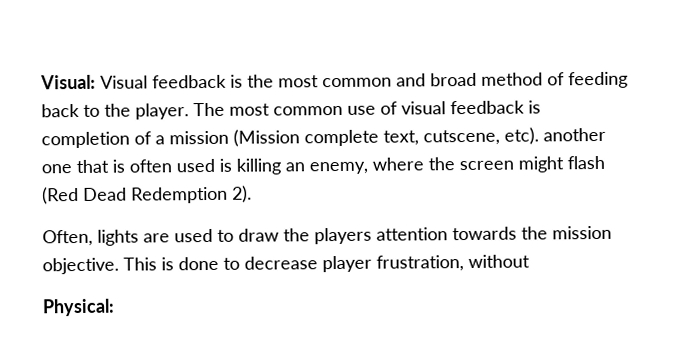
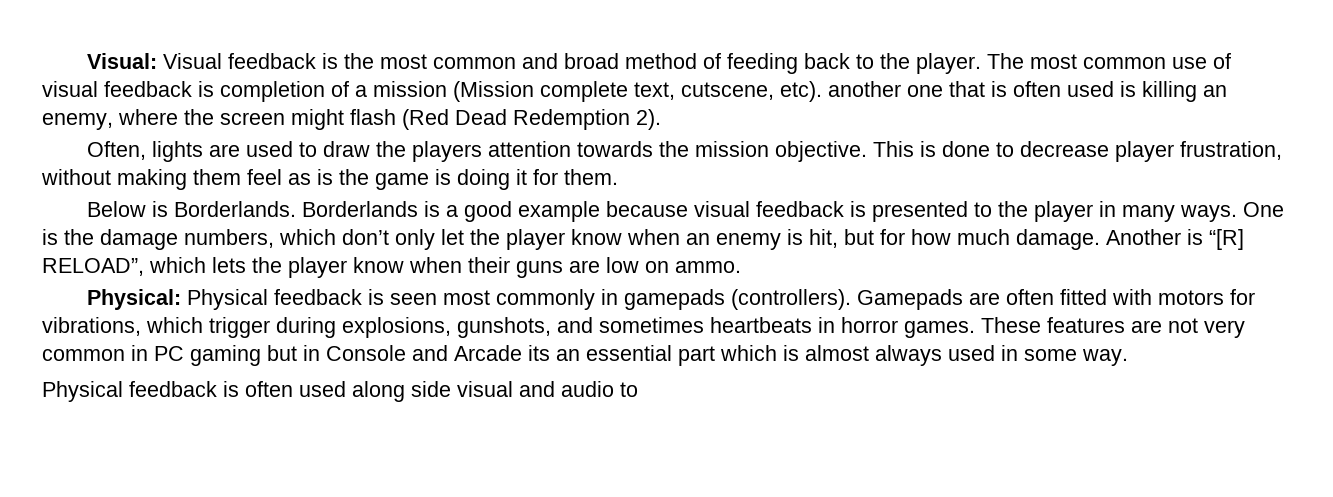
- This is done to decrease player frustration, without
- Physical:
+ This is done to decrease player frustration, without making them feel as is the game is doing it for them.
+ Below is Borderlands. Borderlands is a good example because visual feedback is presented to the player in many ways. One is the damage numbers, which don’t only let the player know when an enemy is hit, but for how much damage. Another is “[R] RELOAD”, which lets the player know when their guns are low on ammo.
+ Physical: Physical feedback is seen most commonly in gamepads (controllers). Gamepads are often fitted with motors for vibrations, which trigger during explosions, gunshots, and sometimes heartbeats in horror games. These features are not very common in PC gaming but in Console and Arcade its an essential part which is almost always used in some way.
+ Physical feedback is often used along side visual and audio to

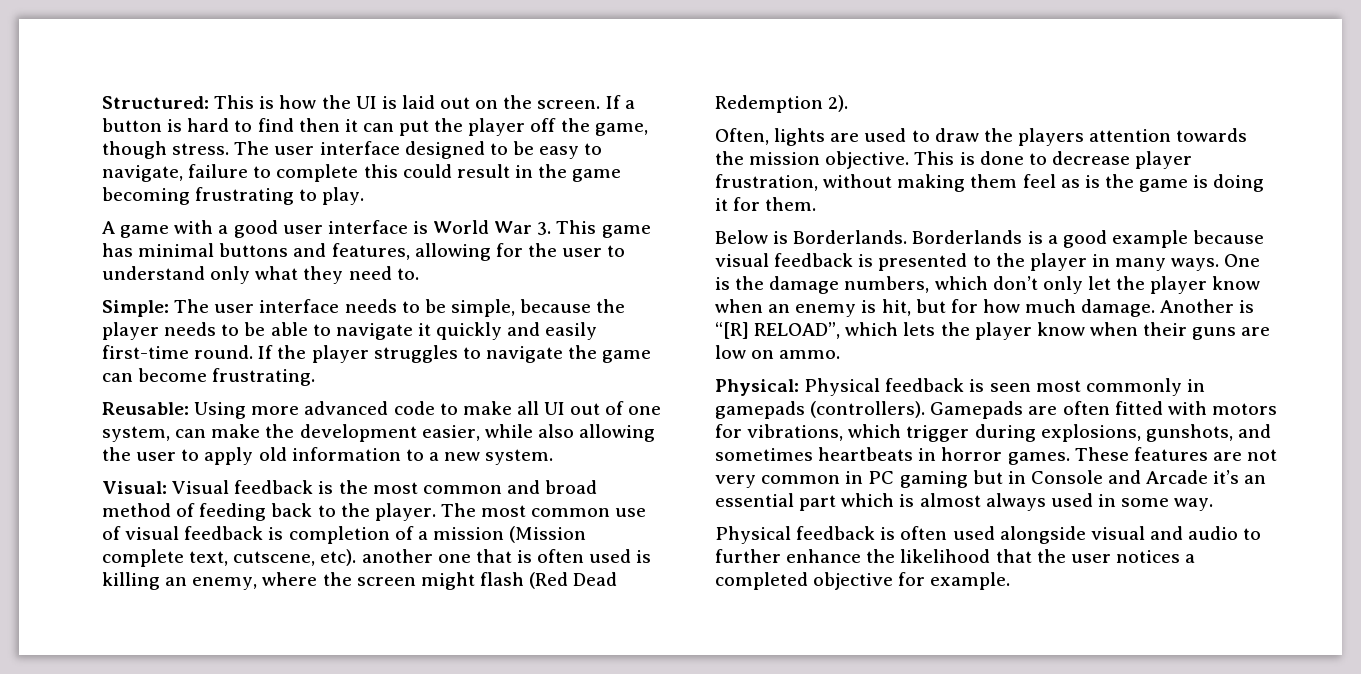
+ Structured: This is how the UI is laid out on the screen. If a button is hard to find then it can put the player off the game, though stress. The user interface designed to be easy to navigate, failure to complete this could result in the game becoming frustrating to play.
+ A game with a good user interface is World War 3. This game has minimal buttons and features, allowing for the user to understand only what they need to.
+ Simple: The user interface needs to be simple, because the player needs to be able to navigate it quickly and easily first-time round. If the player struggles to navigate the game can become frustrating.
+ Reusable: Using more advanced code to make all UI out of one system, can make the development easier, while also allowing the user to apply old information to a new system.
- These features are not very common in PC gaming but in Console and Arcade its an essential part which is almost always used in some way.
+ These features are not very common in PC gaming but in Console and Arcade it’s an essential part which is almost always used in some way.
- Physical feedback is often used along side visual and audio to
+ Physical feedback is often used alongside visual and audio to further enhance the likelihood that the user notices a completed objective for example.

